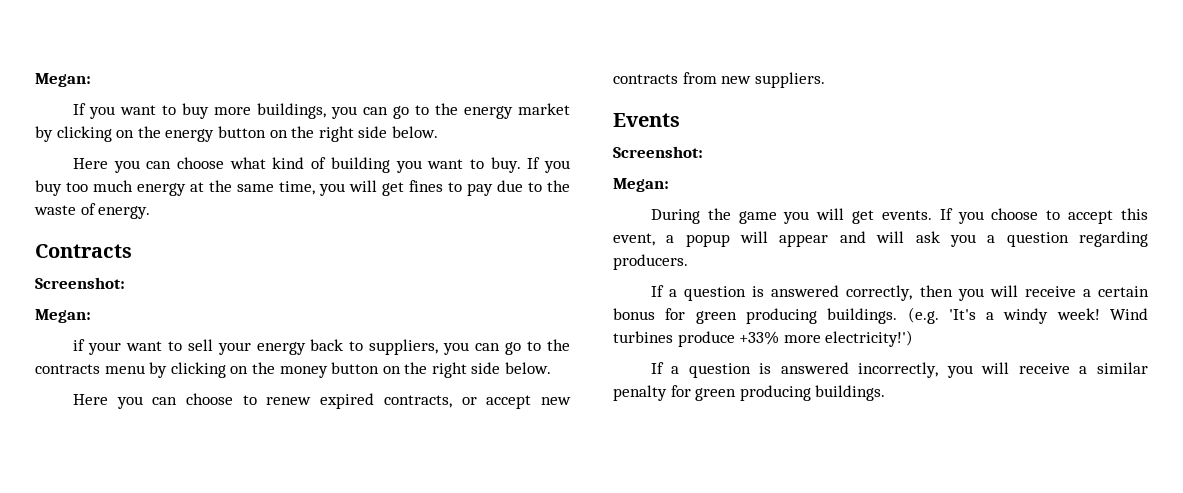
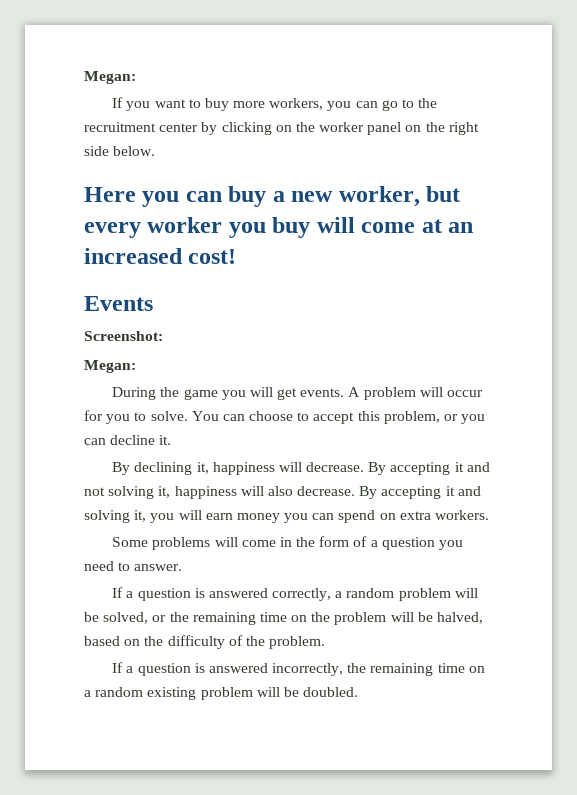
- If you want to buy more buildings, you can go to the energy market by clicking on the energy button on the right side below.
- Here you can choose what kind of building you want to buy. If you buy too much energy at the same time, you will get fines to pay due to the waste of energy.
- Contracts
- Screenshot:
- Megan:
- if your want to sell your energy back to suppliers, you can go to the contracts menu by clicking on the money button on the right side below.
- Here you can choose to renew expired contracts, or accept new contracts from new suppliers.
+ If you want to buy more workers, you can go to the recruitment center by clicking on the worker panel on the right side below.
+ Here you can buy a new worker, but every worker you buy will come at an increased cost!
- If you choose to accept this event, a popup will appear and will ask you a question regarding producers.
+ A problem will occur for you to solve. You can choose to accept this problem, or you can decline it.
+ By declining it, happiness will decrease. By accepting it and not solving it, happiness will also decrease. By accepting it and solving it, you will earn money you can spend on extra workers.
+ Some problems will come in the form of a question you need to answer.
- If a question is answered correctly, then you will receive a certain bonus for green producing buildings. (e.g. 'It's a windy week! Wind turbines produce +33% more electricity!')
+ If a question is answered correctly, a random problem will be solved, or the remaining time on the problem will be halved, based on the difficulty of the problem.
- If a question is answered incorrectly, you will receive a similar penalty for green producing buildings.
+ If a question is answered incorrectly, the remaining time on a random existing problem will be doubled.

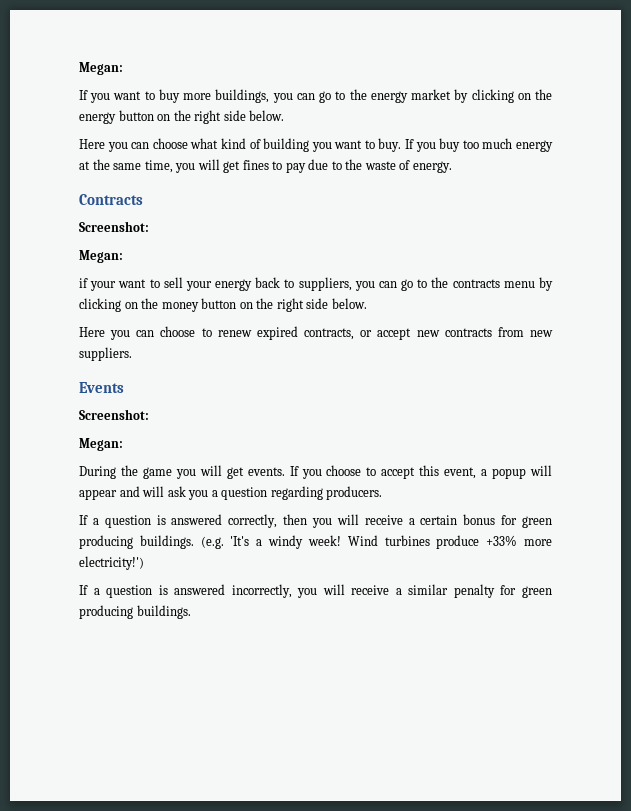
- If you want to buy more workers, you can go to the recruitment center by clicking on the worker panel on the right side below.
- Here you can buy a new worker, but every worker you buy will come at an increased cost!
+ If you want to buy more buildings, you can go to the energy market by clicking on the energy button on the right side below.
+ Here you can choose what kind of building you want to buy. If you buy too much energy at the same time, you will get fines to pay due to the waste of energy.
+ Contracts
+ Screenshot:
+ Megan:
+ if your want to sell your energy back to suppliers, you can go to the contracts menu by clicking on the money button on the right side below.
+ Here you can choose to renew expired contracts, or accept new contracts from new suppliers.
- A problem will occur for you to solve. You can choose to accept this problem, or you can decline it.
- By declining it, happiness will decrease. By accepting it and not solving it, happiness will also decrease. By accepting it and solving it, you will earn money you can spend on extra workers.
- Some problems will come in the form of a question you need to answer.
+ If you choose to accept this event, a popup will appear and will ask you a question regarding producers.
- If a question is answered correctly, a random problem will be solved, or the remaining time on the problem will be halved, based on the difficulty of the problem.
+ If a question is answered correctly, then you will receive a certain bonus for green producing buildings. (e.g. 'It's a windy week! Wind turbines produce +33% more electricity!')
- If a question is answered incorrectly, the remaining time on a random existing problem will be doubled.
+ If a question is answered incorrectly, you will receive a similar penalty for green producing buildings.

